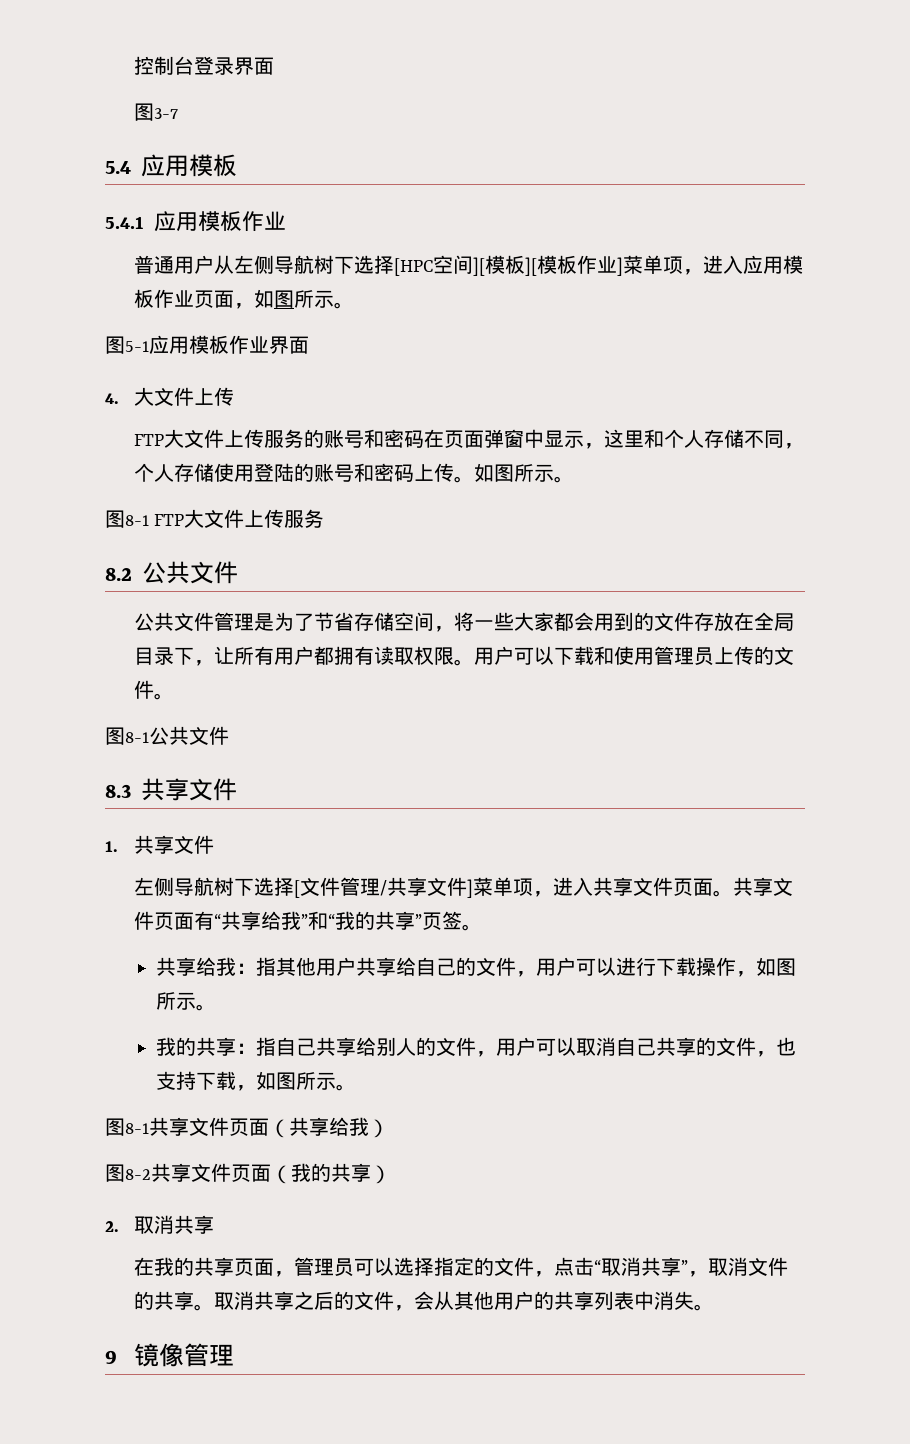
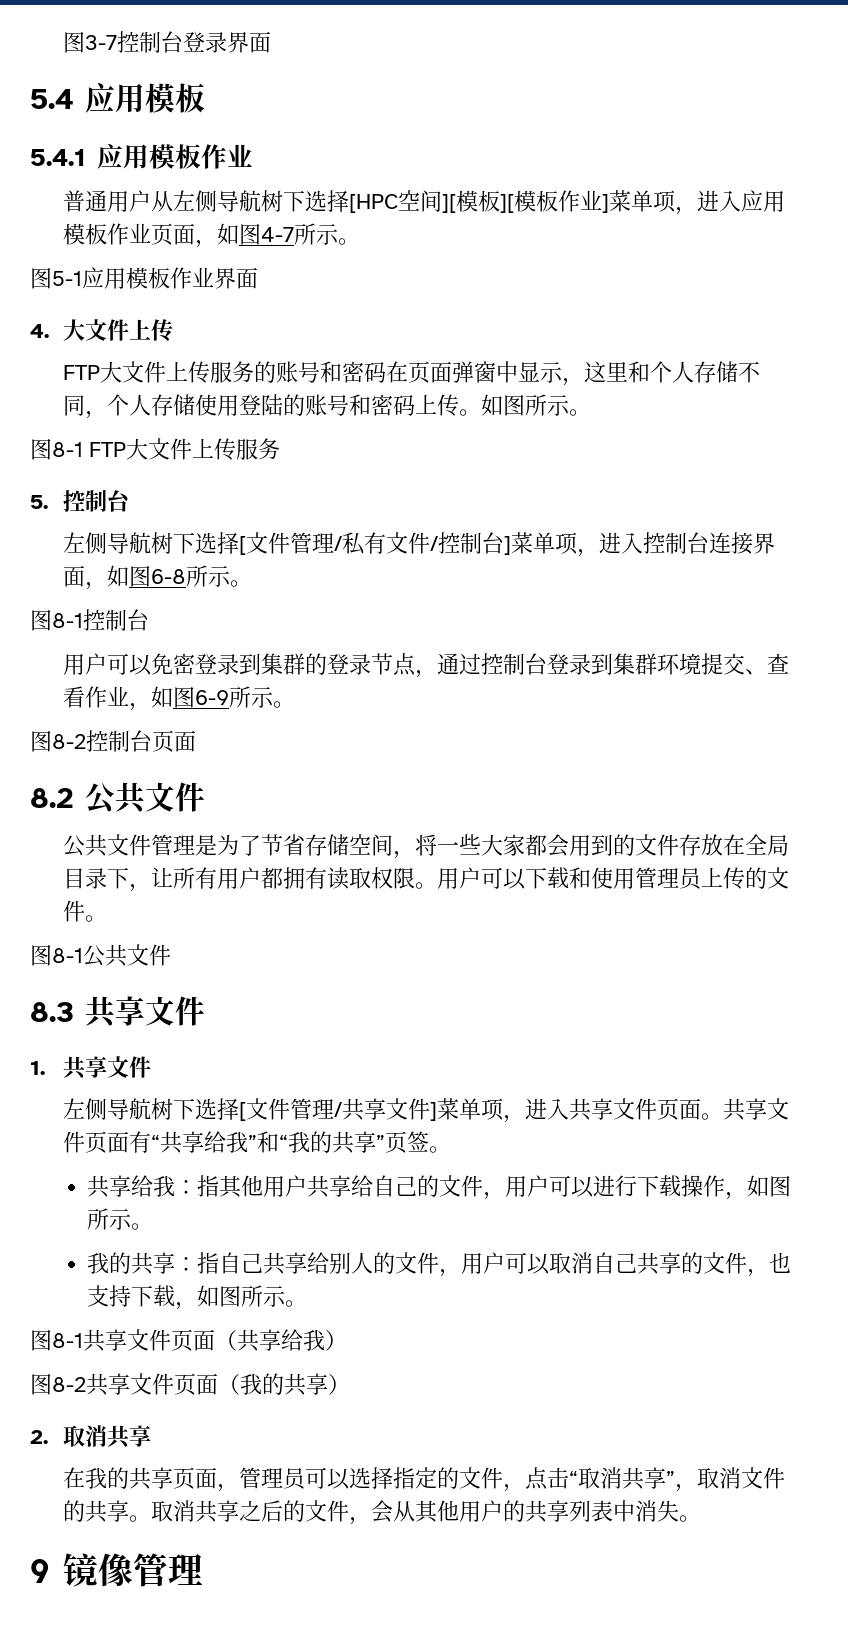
- 控制台登录界面
+ 图3-7控制台登录界面
- 图3-7
- 普通用户从左侧导航树下选择[HPC空间][模板][模板作业]菜单项，进入应用模板作业页面，如图所示。
+ 普通用户从左侧导航树下选择[HPC空间][模板][模板作业]菜单项，进入应用模板作业页面，如图4-7所示。
+ 5.控制台
+ 左侧导航树下选择[文件管理/私有文件/控制台]菜单项，进入控制台连接界面，如图6-8所示。
+ 图8-1控制台
+ 用户可以免密登录到集群的登录节点，通过控制台登录到集群环境提交、查看作业，如图6-9所示。
+ 图8-2控制台页面

